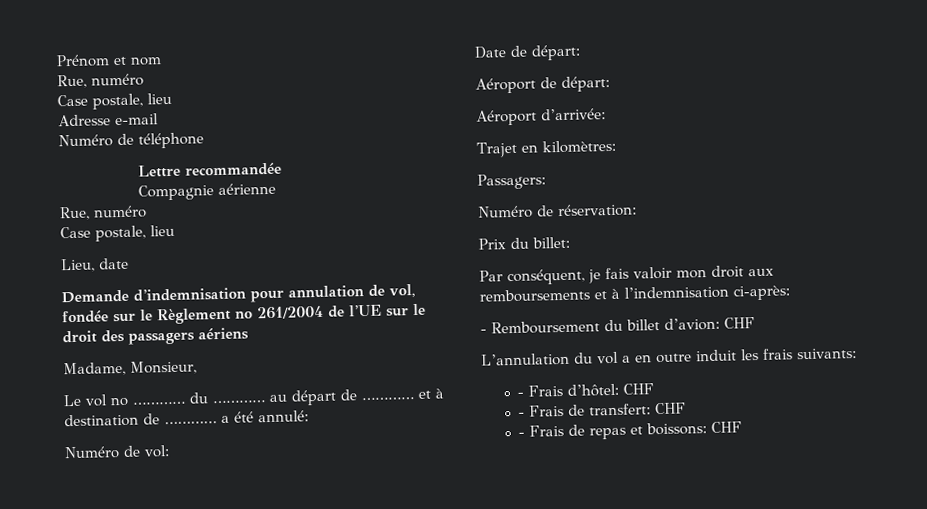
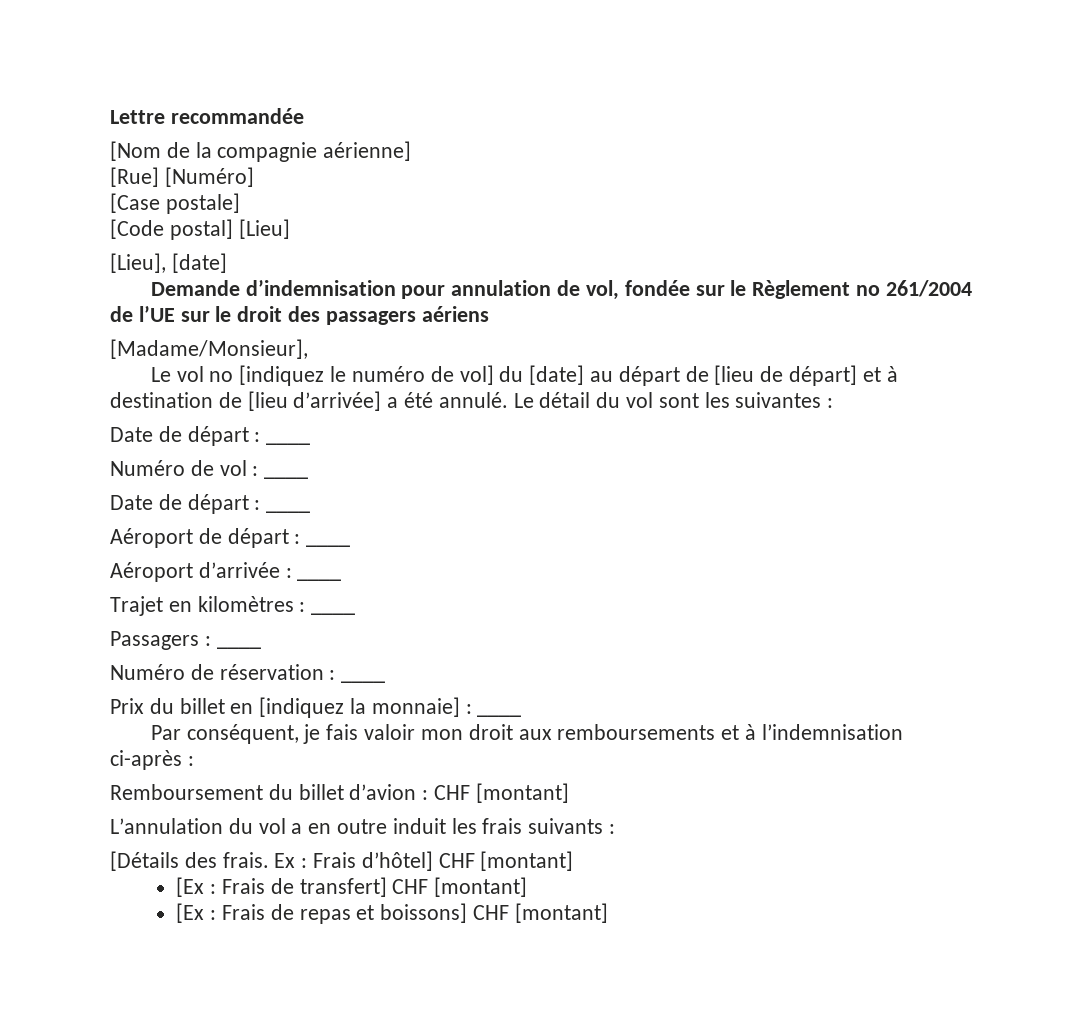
- Prénom et nom
- Rue, numéro
- Case postale, lieu
- Adresse e-mail
- Numéro de téléphone
  Lettre recommandée
- Compagnie aérienne
- Rue, numéro
- Case postale, lieu
- Lieu, date
+ [Nom de la compagnie aérienne]
+ [Rue] [Numéro]
+ [Case postale]
+ [Code postal] [Lieu]
+ [Lieu], [date]
- Madame, Monsieur,
+ [Madame/Monsieur],
- Le vol no ………… du ………… au départ de ………… et à destination de ………… a été annulé:
- Numéro de vol:
- Date de départ:
+ Le vol no [indiquez le numéro de vol] du [date] au départ de [lieu de départ] et à destination de [lieu d’arrivée] a été annulé. Le détail du vol sont les suivantes :
+ Date de départ : ____
+ Numéro de vol : ____
+ Date de départ : ____
- Aéroport de départ:
- Aéroport d’arrivée:
- Trajet en kilomètres:
- Passagers:
- Numéro de réservation:
+ Aéroport de départ : ____
+ Aéroport d’arrivée : ____
+ Trajet en kilomètres : ____
+ Passagers : ____
+ Numéro de réservation : ____
- Prix du billet:
+ Prix du billet en [indiquez la monnaie] : ____
- Par conséquent, je fais valoir mon droit aux remboursements et à l’indemnisation ci-après:
- - Remboursement du billet d’avion: CHF
+ Par conséquent, je fais valoir mon droit aux remboursements et à l’indemnisation ci-après :
+ Remboursement du billet d’avion : CHF [montant]
- L’annulation du vol a en outre induit les frais suivants:
- - Frais d’hôtel: CHF
- - Frais de transfert: CHF
- - Frais de repas et boissons: CHF
+ L’annulation du vol a en outre induit les frais suivants :
+ [Détails des frais. Ex : Frais d’hôtel] CHF [montant]
+ [Ex : Frais de transfert] CHF [montant]
+ [Ex : Frais de repas et boissons] CHF [montant]

